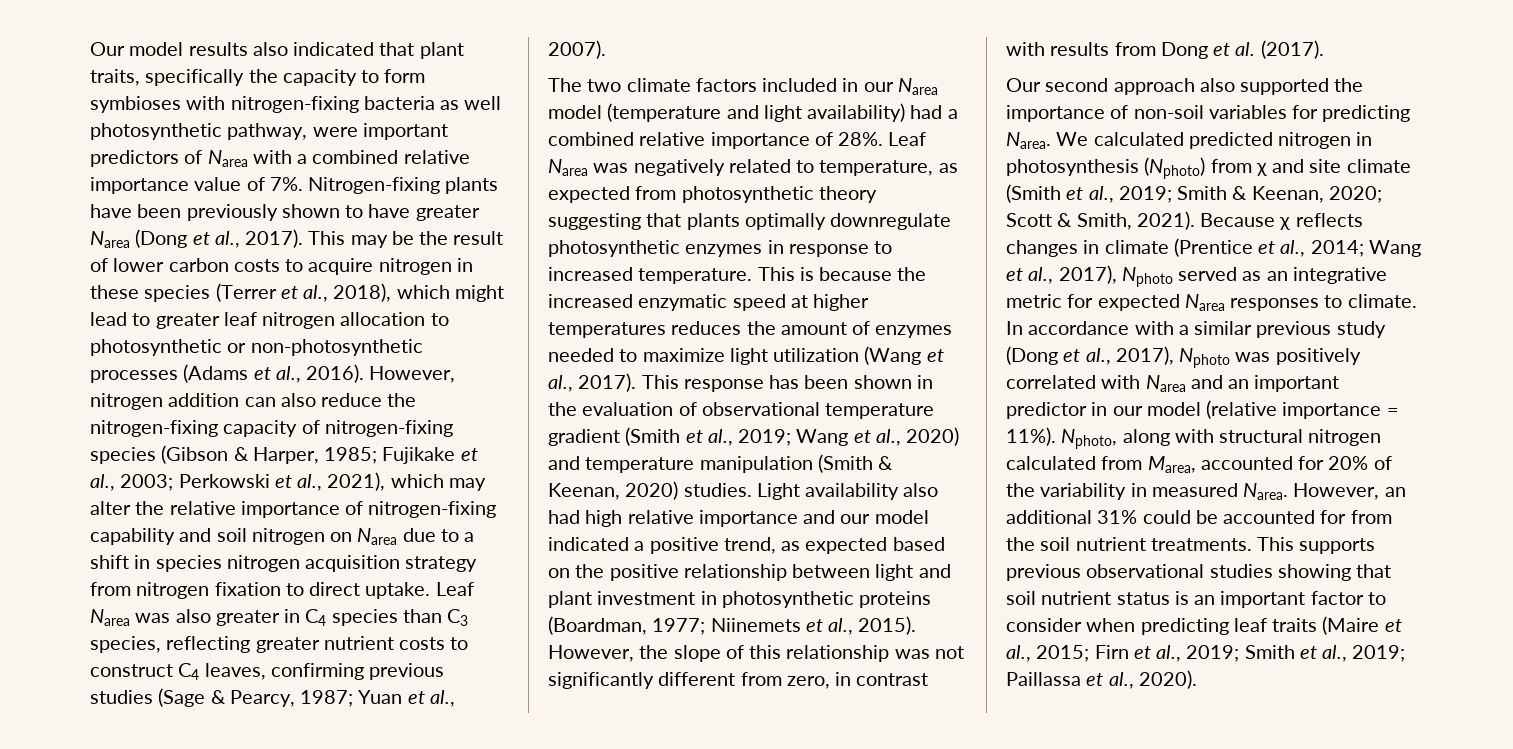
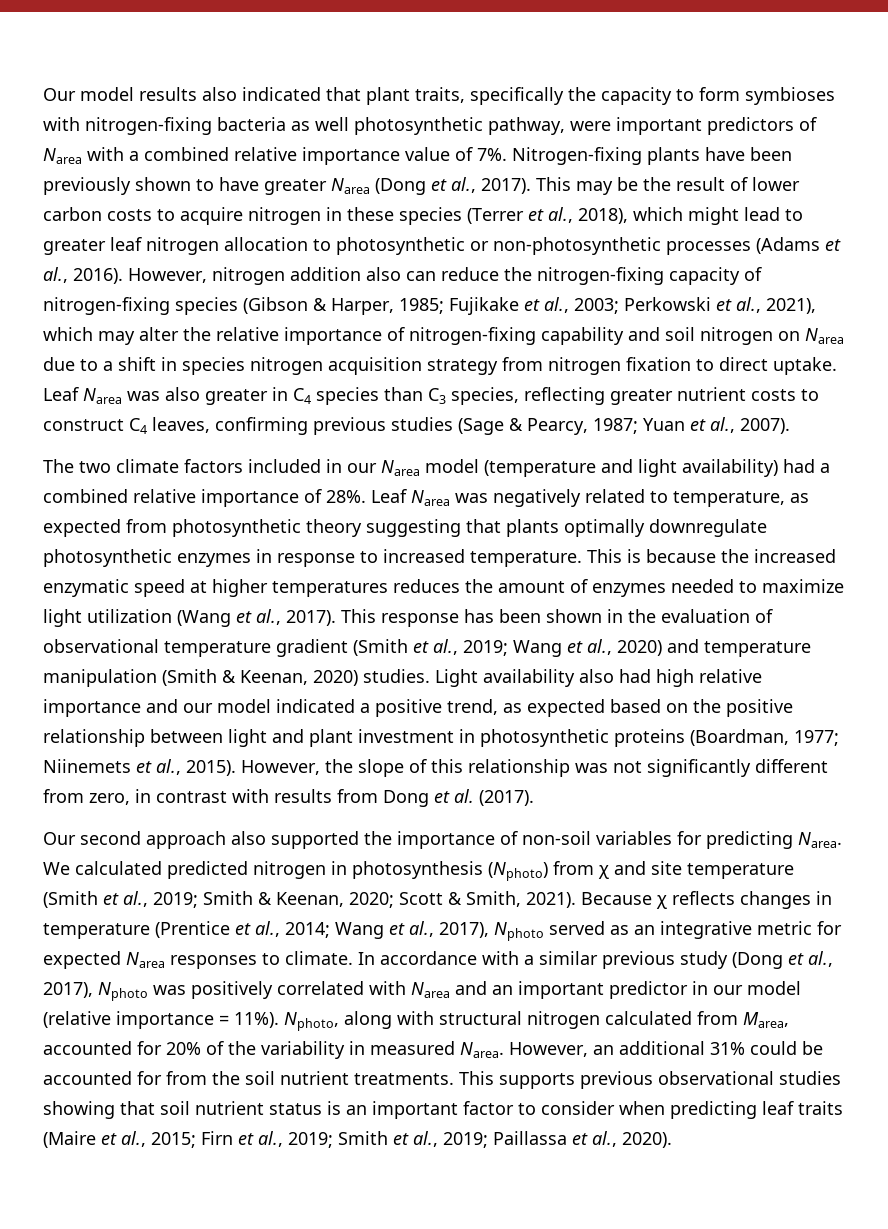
- However, nitrogen addition can also reduce the nitrogen-fixing capacity of nitrogen-fixing species (Gibson & Harper, 1985; Fujikake et al., 2003; Perkowski et al., 2021), which may alter the relative importance of nitrogen-fixing capability and soil nitrogen on Narea due to a shift in species nitrogen acquisition strategy from nitrogen fixation to direct uptake.
+ However, nitrogen addition also can reduce the nitrogen-fixing capacity of nitrogen-fixing species (Gibson & Harper, 1985; Fujikake et al., 2003; Perkowski et al., 2021), which may alter the relative importance of nitrogen-fixing capability and soil nitrogen on Narea due to a shift in species nitrogen acquisition strategy from nitrogen fixation to direct uptake.
- We calculated predicted nitrogen in photosynthesis (Nphoto) from χ and site climate (Smith et al., 2019; Smith & Keenan, 2020; Scott & Smith, 2021).
+ We calculated predicted nitrogen in photosynthesis (Nphoto) from χ and site temperature (Smith et al., 2019; Smith & Keenan, 2020; Scott & Smith, 2021).
- Because χ reflects changes in climate (Prentice et al., 2014; Wang et al., 2017), Nphoto served as an integrative metric for expected Narea responses to climate.
+ Because χ reflects changes in temperature (Prentice et al., 2014; Wang et al., 2017), Nphoto served as an integrative metric for expected Narea responses to climate.

